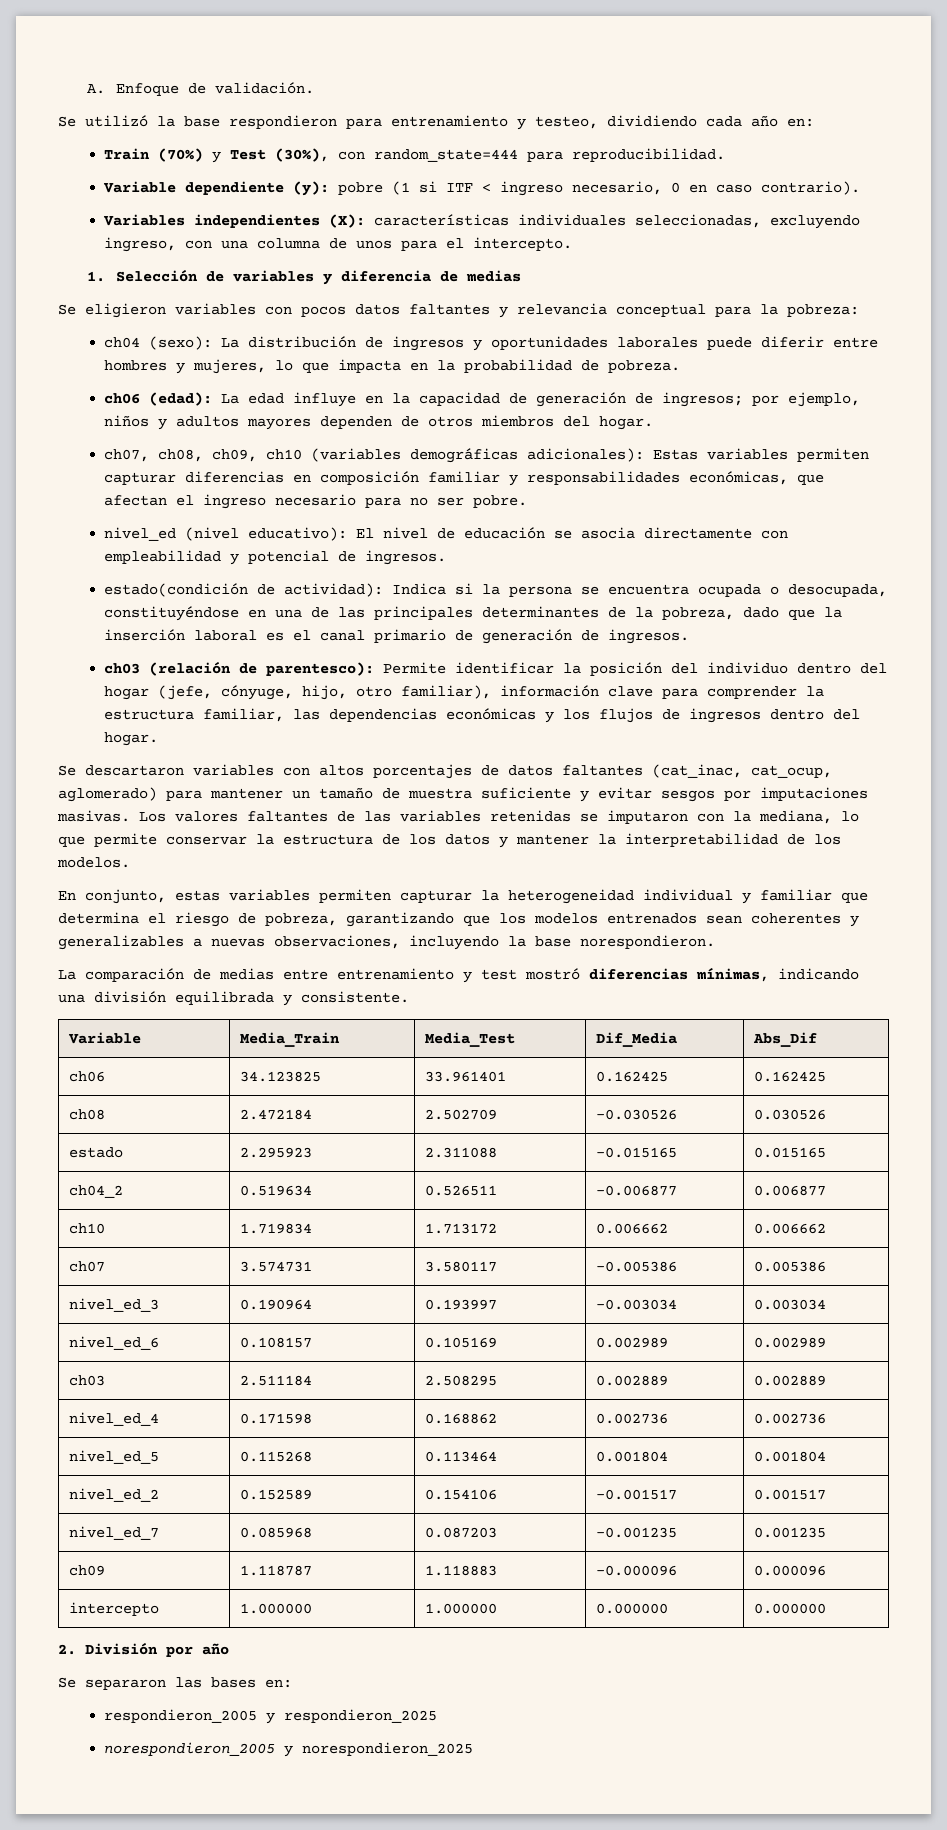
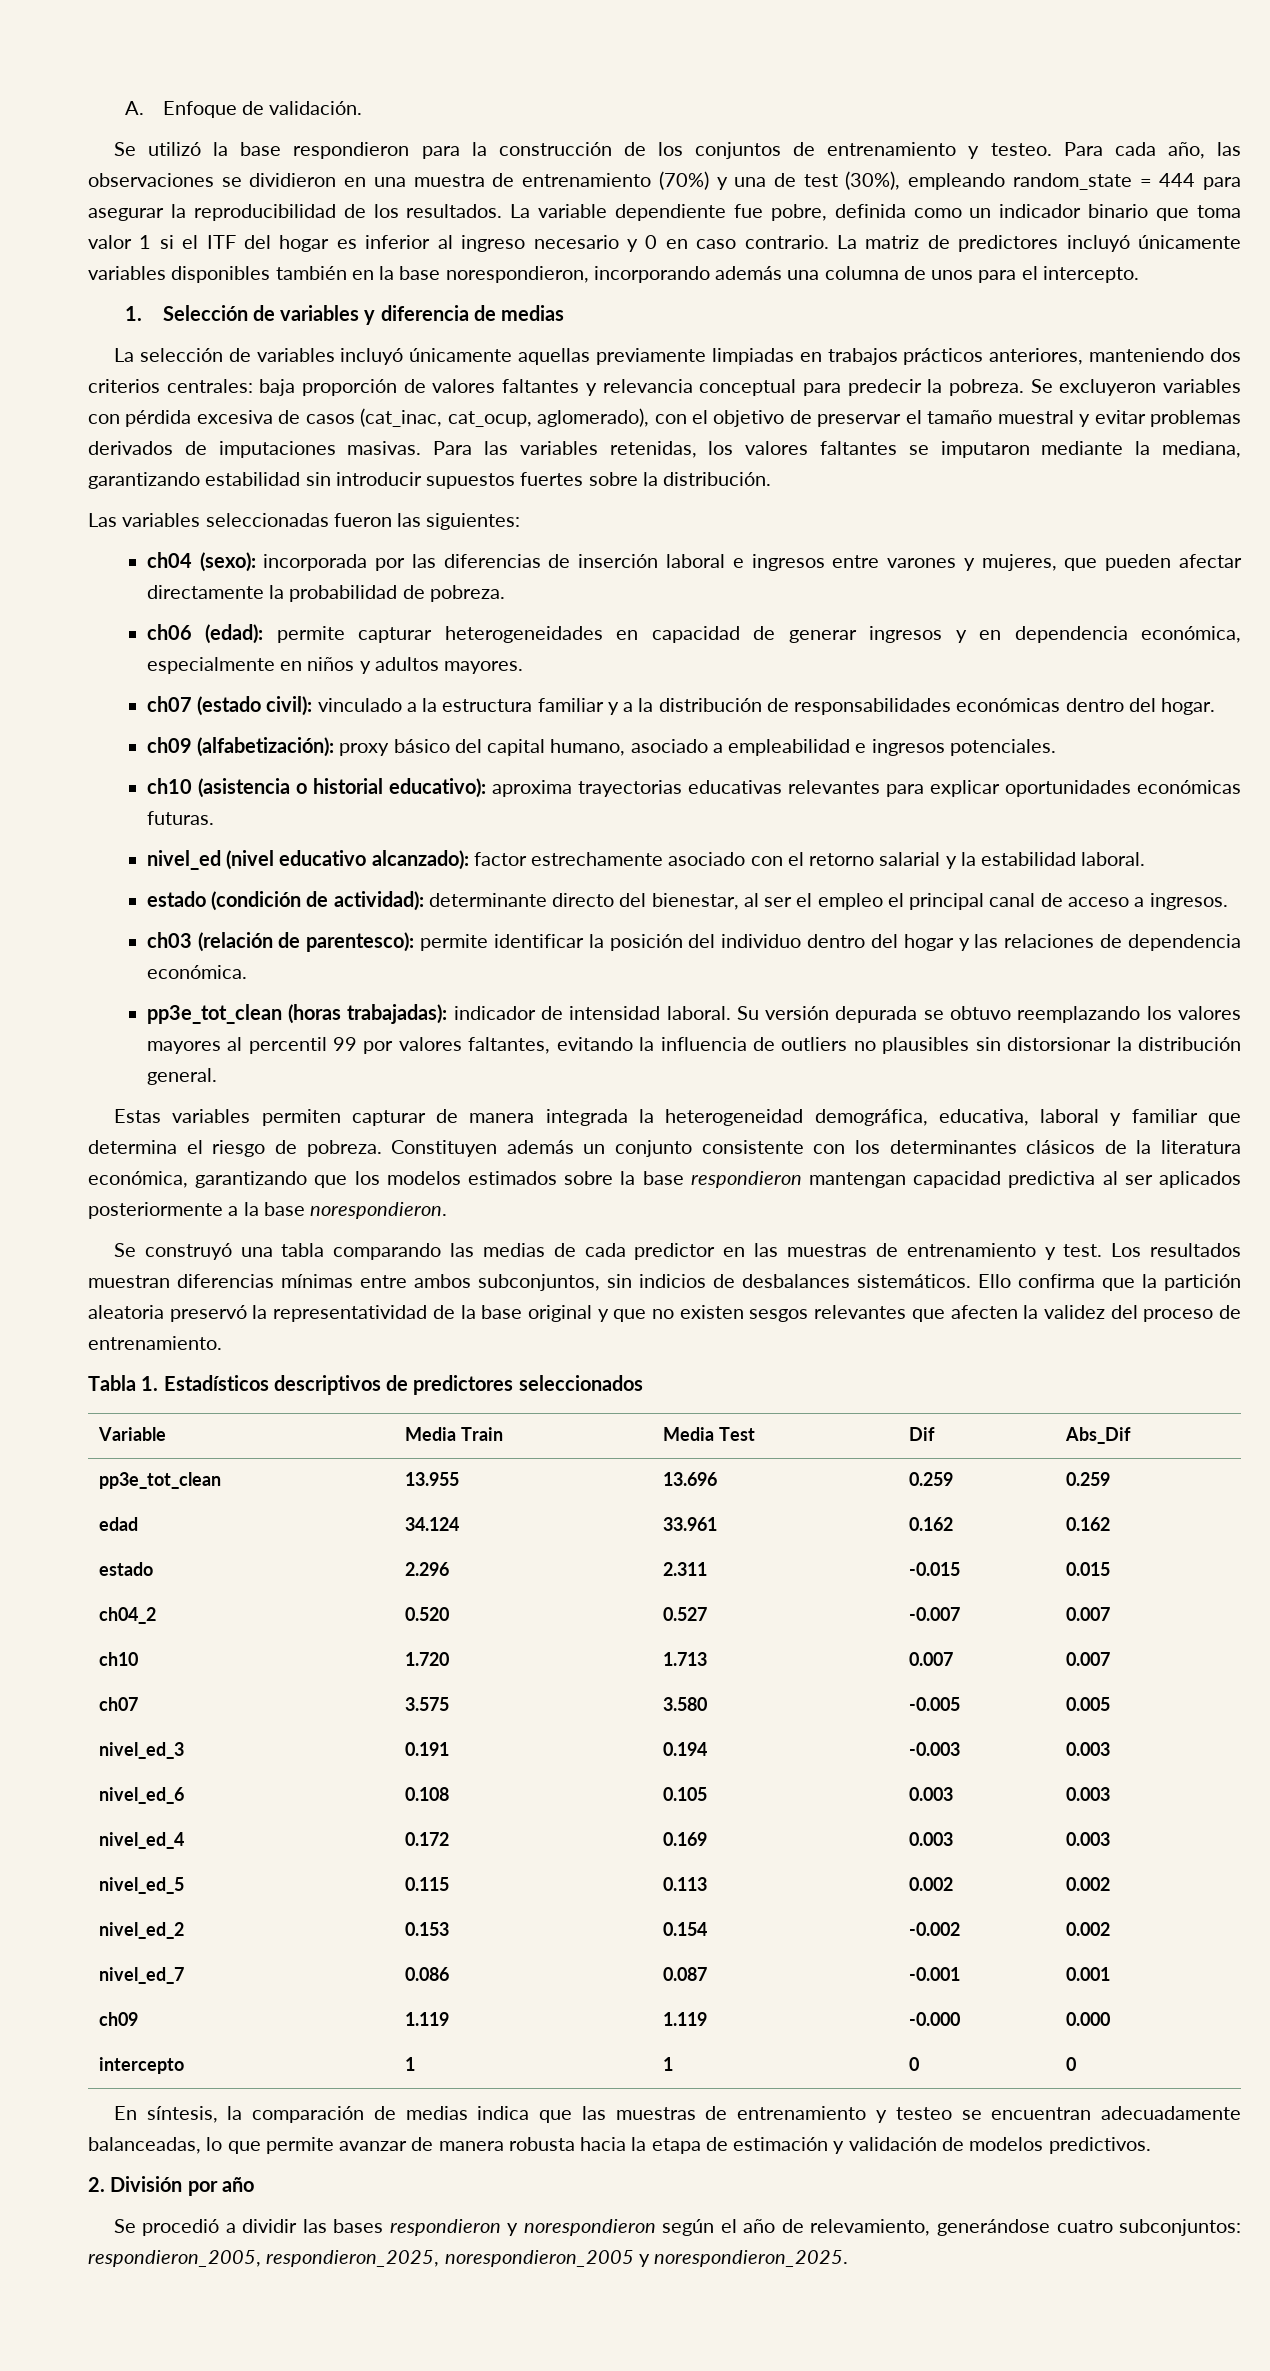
- Se utilizó la base respondieron para entrenamiento y testeo, dividiendo cada año en:
- Train (70%) y Test (30%), con random_state=444 para reproducibilidad.
- Variable dependiente (y): pobre (1 si ITF < ingreso necesario, 0 en caso contrario).
- Variables independientes (X): características individuales seleccionadas, excluyendo ingreso, con una columna de unos para el intercepto.
+ Se utilizó la base respondieron para la construcción de los conjuntos de entrenamiento y testeo. Para cada año, las observaciones se dividieron en una muestra de entrenamiento (70%) y una de test (30%), empleando random_state = 444 para asegurar la reproducibilidad de los resultados. La variable dependiente fue pobre, definida como un indicador binario que toma valor 1 si el ITF del hogar es inferior al ingreso necesario y 0 en caso contrario. La matriz de predictores incluyó únicamente variables disponibles también en la base norespondieron, incorporando además una columna de unos para el intercepto.
- Se eligieron variables con pocos datos faltantes y relevancia conceptual para la pobreza:
- ch04 (sexo): La distribución de ingresos y oportunidades laborales puede diferir entre hombres y mujeres, lo que impacta en la probabilidad de pobreza.
+ La selección de variables incluyó únicamente aquellas previamente limpiadas en trabajos prácticos anteriores, manteniendo dos criterios centrales: baja proporción de valores faltantes y relevancia conceptual para predecir la pobreza. Se excluyeron variables con pérdida excesiva de casos (cat_inac, cat_ocup, aglomerado), con el objetivo de preservar el tamaño muestral y evitar problemas derivados de imputaciones masivas. Para las variables retenidas, los valores faltantes se imputaron mediante la mediana, garantizando estabilidad sin introducir supuestos fuertes sobre la distribución.
+ Las variables seleccionadas fueron las siguientes:
+ ch04 (sexo): incorporada por las diferencias de inserción laboral e ingresos entre varones y mujeres, que pueden afectar directamente la probabilidad de pobreza.
- ch06 (edad): La edad influye en la capacidad de generación de ingresos; por ejemplo, niños y adultos mayores dependen de otros miembros del hogar.
- ch07, ch08, ch09, ch10 (variables demográficas adicionales): Estas variables permiten capturar diferencias en composición familiar y responsabilidades económicas, que afectan el ingreso necesario para no ser pobre.
- nivel_ed (nivel educativo): El nivel de educación se asocia directamente con empleabilidad y potencial de ingresos.
- estado(condición de actividad): Indica si la persona se encuentra ocupada o desocupada, constituyéndose en una de las principales determinantes de la pobreza, dado que la inserción laboral es el canal primario de generación de ingresos.
+ ch06 (edad): permite capturar heterogeneidades en capacidad de generar ingresos y en dependencia económica, especialmente en niños y adultos mayores.
+ ch07 (estado civil): vinculado a la estructura familiar y a la distribución de responsabilidades económicas dentro del hogar.
+ ch09 (alfabetización): proxy básico del capital humano, asociado a empleabilidad e ingresos potenciales.
+ ch10 (asistencia o historial educativo): aproxima trayectorias educativas relevantes para explicar oportunidades económicas futuras.
+ nivel_ed (nivel educativo alcanzado): factor estrechamente asociado con el retorno salarial y la estabilidad laboral.
+ estado (condición de actividad): determinante directo del bienestar, al ser el empleo el principal canal de acceso a ingresos.
- ch03 (relación de parentesco): Permite identificar la posición del individuo dentro del hogar (jefe, cónyuge, hijo, otro familiar), información clave para comprender la estructura familiar, las dependencias económicas y los flujos de ingresos dentro del hogar.
- Se descartaron variables con altos porcentajes de datos faltantes (cat_inac, cat_ocup, aglomerado) para mantener un tamaño de muestra suficiente y evitar sesgos por imputaciones masivas. Los valores faltantes de las variables retenidas se imputaron con la mediana, lo que permite conservar la estructura de los datos y mantener la interpretabilidad de los modelos.
- En conjunto, estas variables permiten capturar la heterogeneidad individual y familiar que determina el riesgo de pobreza, garantizando que los modelos entrenados sean coherentes y generalizables a nuevas observaciones, incluyendo la base norespondieron.
- La comparación de medias entre entrenamiento y test mostró diferencias mínimas, indicando una división equilibrada y consistente.
- Variable | Media_Train | Media_Test | Dif_Media | Abs_Dif
- ch06 | 34.123825 | 33.961401 | 0.162425 | 0.162425
- ch08 | 2.472184 | 2.502709 | -0.030526 | 0.030526
- estado | 2.295923 | 2.311088 | -0.015165 | 0.015165
- ch04_2 | 0.519634 | 0.526511 | -0.006877 | 0.006877
- ch10 | 1.719834 | 1.713172 | 0.006662 | 0.006662
- ch07 | 3.574731 | 3.580117 | -0.005386 | 0.005386
- nivel_ed_3 | 0.190964 | 0.193997 | -0.003034 | 0.003034
- nivel_ed_6 | 0.108157 | 0.105169 | 0.002989 | 0.002989
- ch03 | 2.511184 | 2.508295 | 0.002889 | 0.002889
- nivel_ed_4 | 0.171598 | 0.168862 | 0.002736 | 0.002736
- nivel_ed_5 | 0.115268 | 0.113464 | 0.001804 | 0.001804
- nivel_ed_2 | 0.152589 | 0.154106 | -0.001517 | 0.001517
- nivel_ed_7 | 0.085968 | 0.087203 | -0.001235 | 0.001235
- ch09 | 1.118787 | 1.118883 | -0.000096 | 0.000096
- intercepto | 1.000000 | 1.000000 | 0.000000 | 0.000000
+ ch03 (relación de parentesco): permite identificar la posición del individuo dentro del hogar y las relaciones de dependencia económica.
+ pp3e_tot_clean (horas trabajadas): indicador de intensidad laboral. Su versión depurada se obtuvo reemplazando los valores mayores al percentil 99 por valores faltantes, evitando la influencia de outliers no plausibles sin distorsionar la distribución general.
+ Estas variables permiten capturar de manera integrada la heterogeneidad demográfica, educativa, laboral y familiar que determina el riesgo de pobreza. Constituyen además un conjunto consistente con los determinantes clásicos de la literatura económica, garantizando que los modelos estimados sobre la base respondieron mantengan capacidad predictiva al ser aplicados posteriormente a la base norespondieron.
+ Se construyó una tabla comparando las medias de cada predictor en las muestras de entrenamiento y test. Los resultados muestran diferencias mínimas entre ambos subconjuntos, sin indicios de desbalances sistemáticos. Ello confirma que la partición aleatoria preservó la representatividad de la base original y que no existen sesgos relevantes que afecten la validez del proceso de entrenamiento.
+ Tabla 1. Estadísticos descriptivos de predictores seleccionados
+ Variable | Media Train | Media Test | Dif | Abs_Dif
+ pp3e_tot_clean | 13.955 | 13.696 | 0.259 | 0.259
+ edad | 34.124 | 33.961 | 0.162 | 0.162
+ estado | 2.296 | 2.311 | -0.015 | 0.015
+ ch04_2 | 0.520 | 0.527 | -0.007 | 0.007
+ ch10 | 1.720 | 1.713 | 0.007 | 0.007
+ ch07 | 3.575 | 3.580 | -0.005 | 0.005
+ nivel_ed_3 | 0.191 | 0.194 | -0.003 | 0.003
+ nivel_ed_6 | 0.108 | 0.105 | 0.003 | 0.003
+ nivel_ed_4 | 0.172 | 0.169 | 0.003 | 0.003
+ nivel_ed_5 | 0.115 | 0.113 | 0.002 | 0.002
+ nivel_ed_2 | 0.153 | 0.154 | -0.002 | 0.002
+ nivel_ed_7 | 0.086 | 0.087 | -0.001 | 0.001
+ ch09 | 1.119 | 1.119 | -0.000 | 0.000
+ intercepto | 1 | 1 | 0 | 0
+ En síntesis, la comparación de medias indica que las muestras de entrenamiento y testeo se encuentran adecuadamente balanceadas, lo que permite avanzar de manera robusta hacia la etapa de estimación y validación de modelos predictivos.
- Se separaron las bases en:
- respondieron_2005 y respondieron_2025
- norespondieron_2005 y norespondieron_2025
+ Se procedió a dividir las bases respondieron y norespondieron según el año de relevamiento, generándose cuatro subconjuntos: respondieron_2005, respondieron_2025, norespondieron_2005 y norespondieron_2025.

